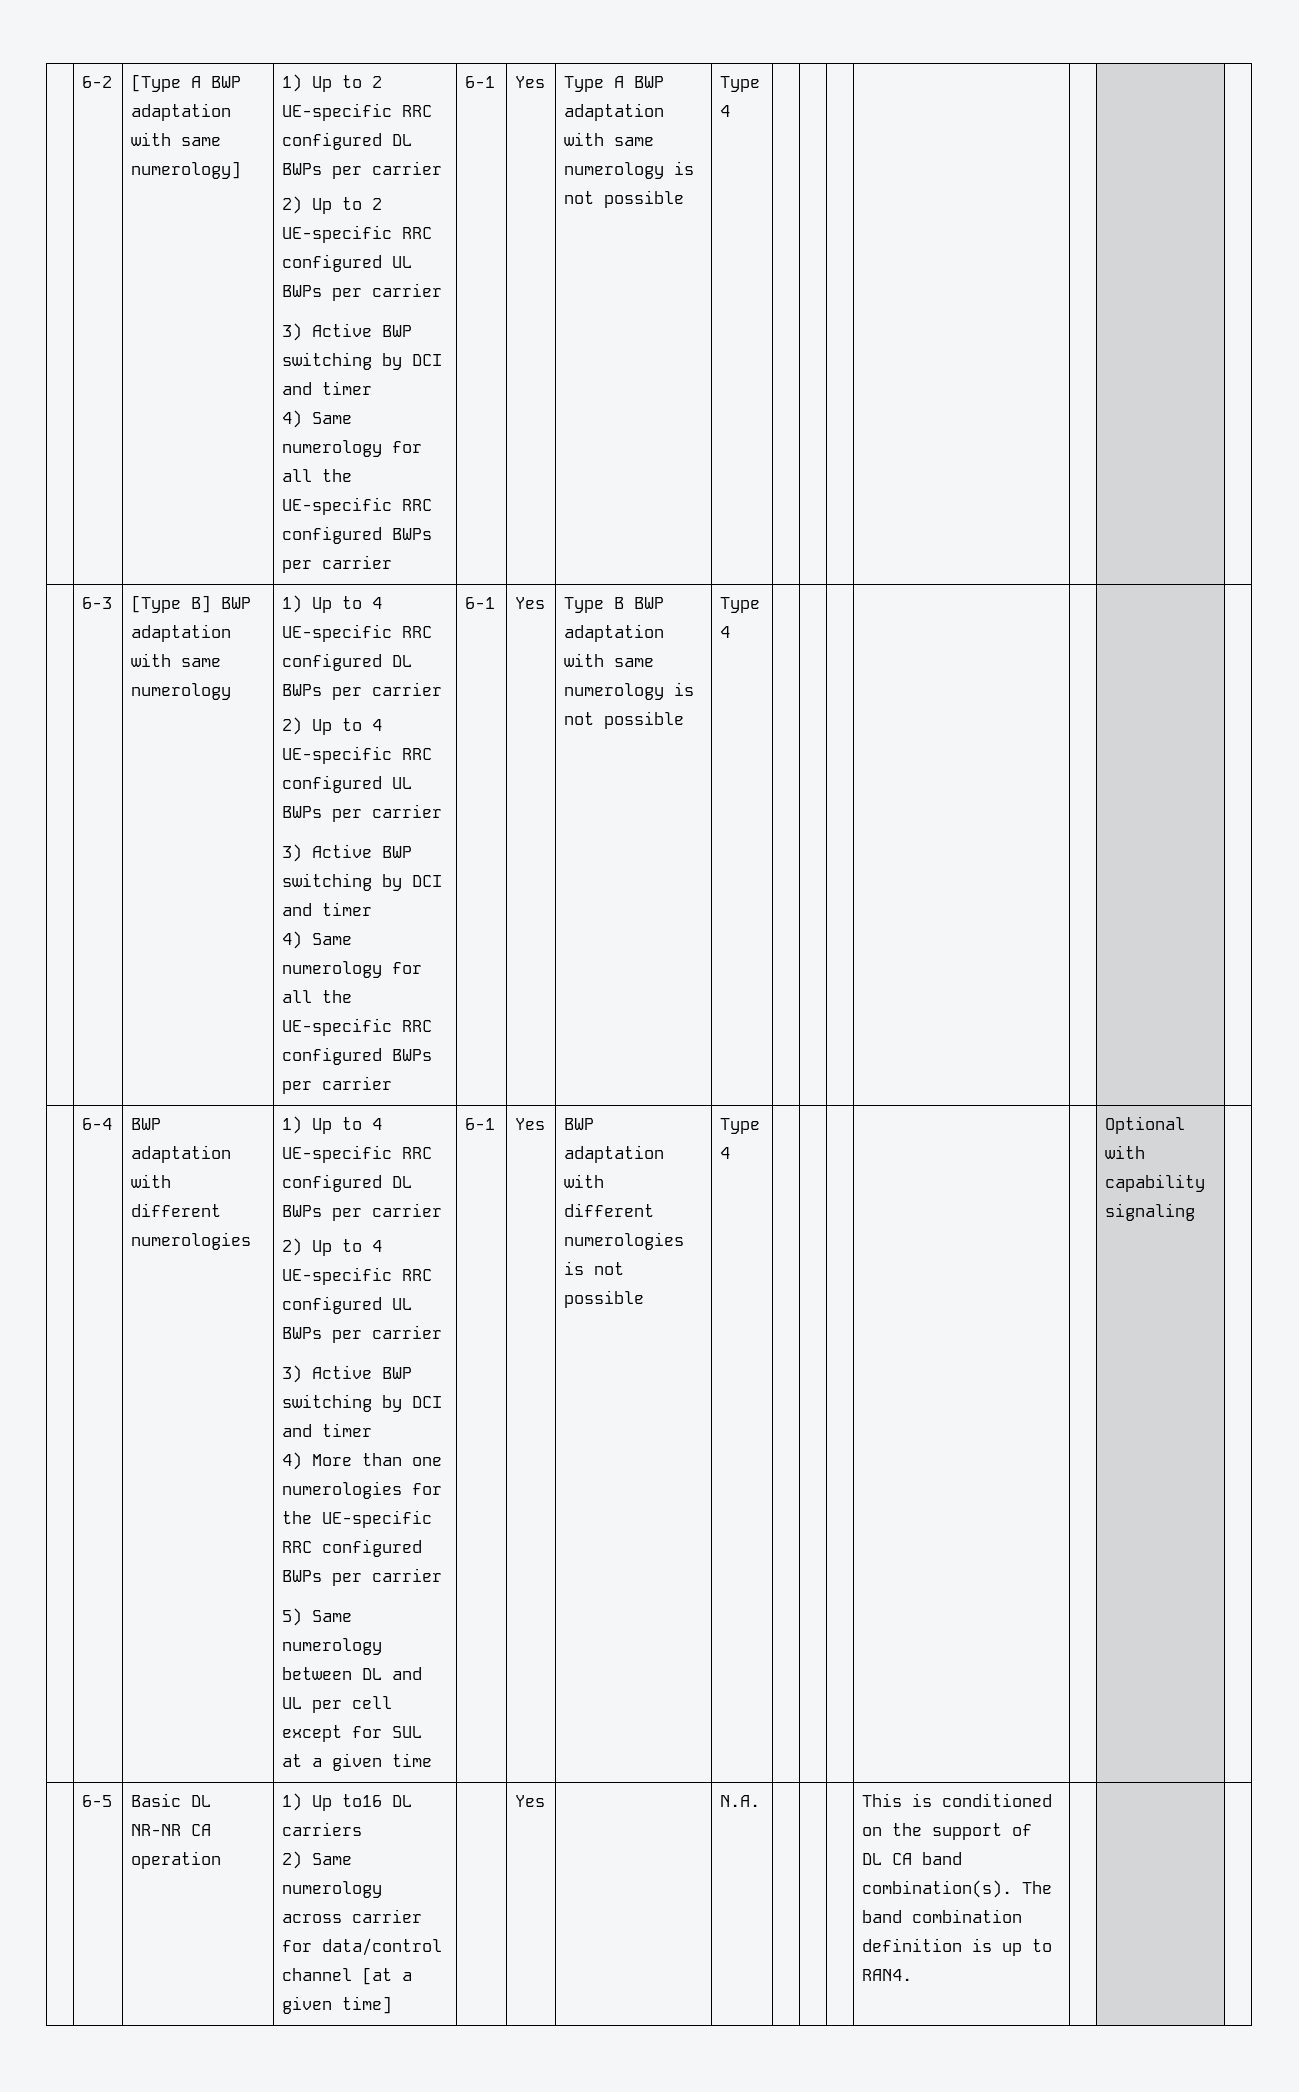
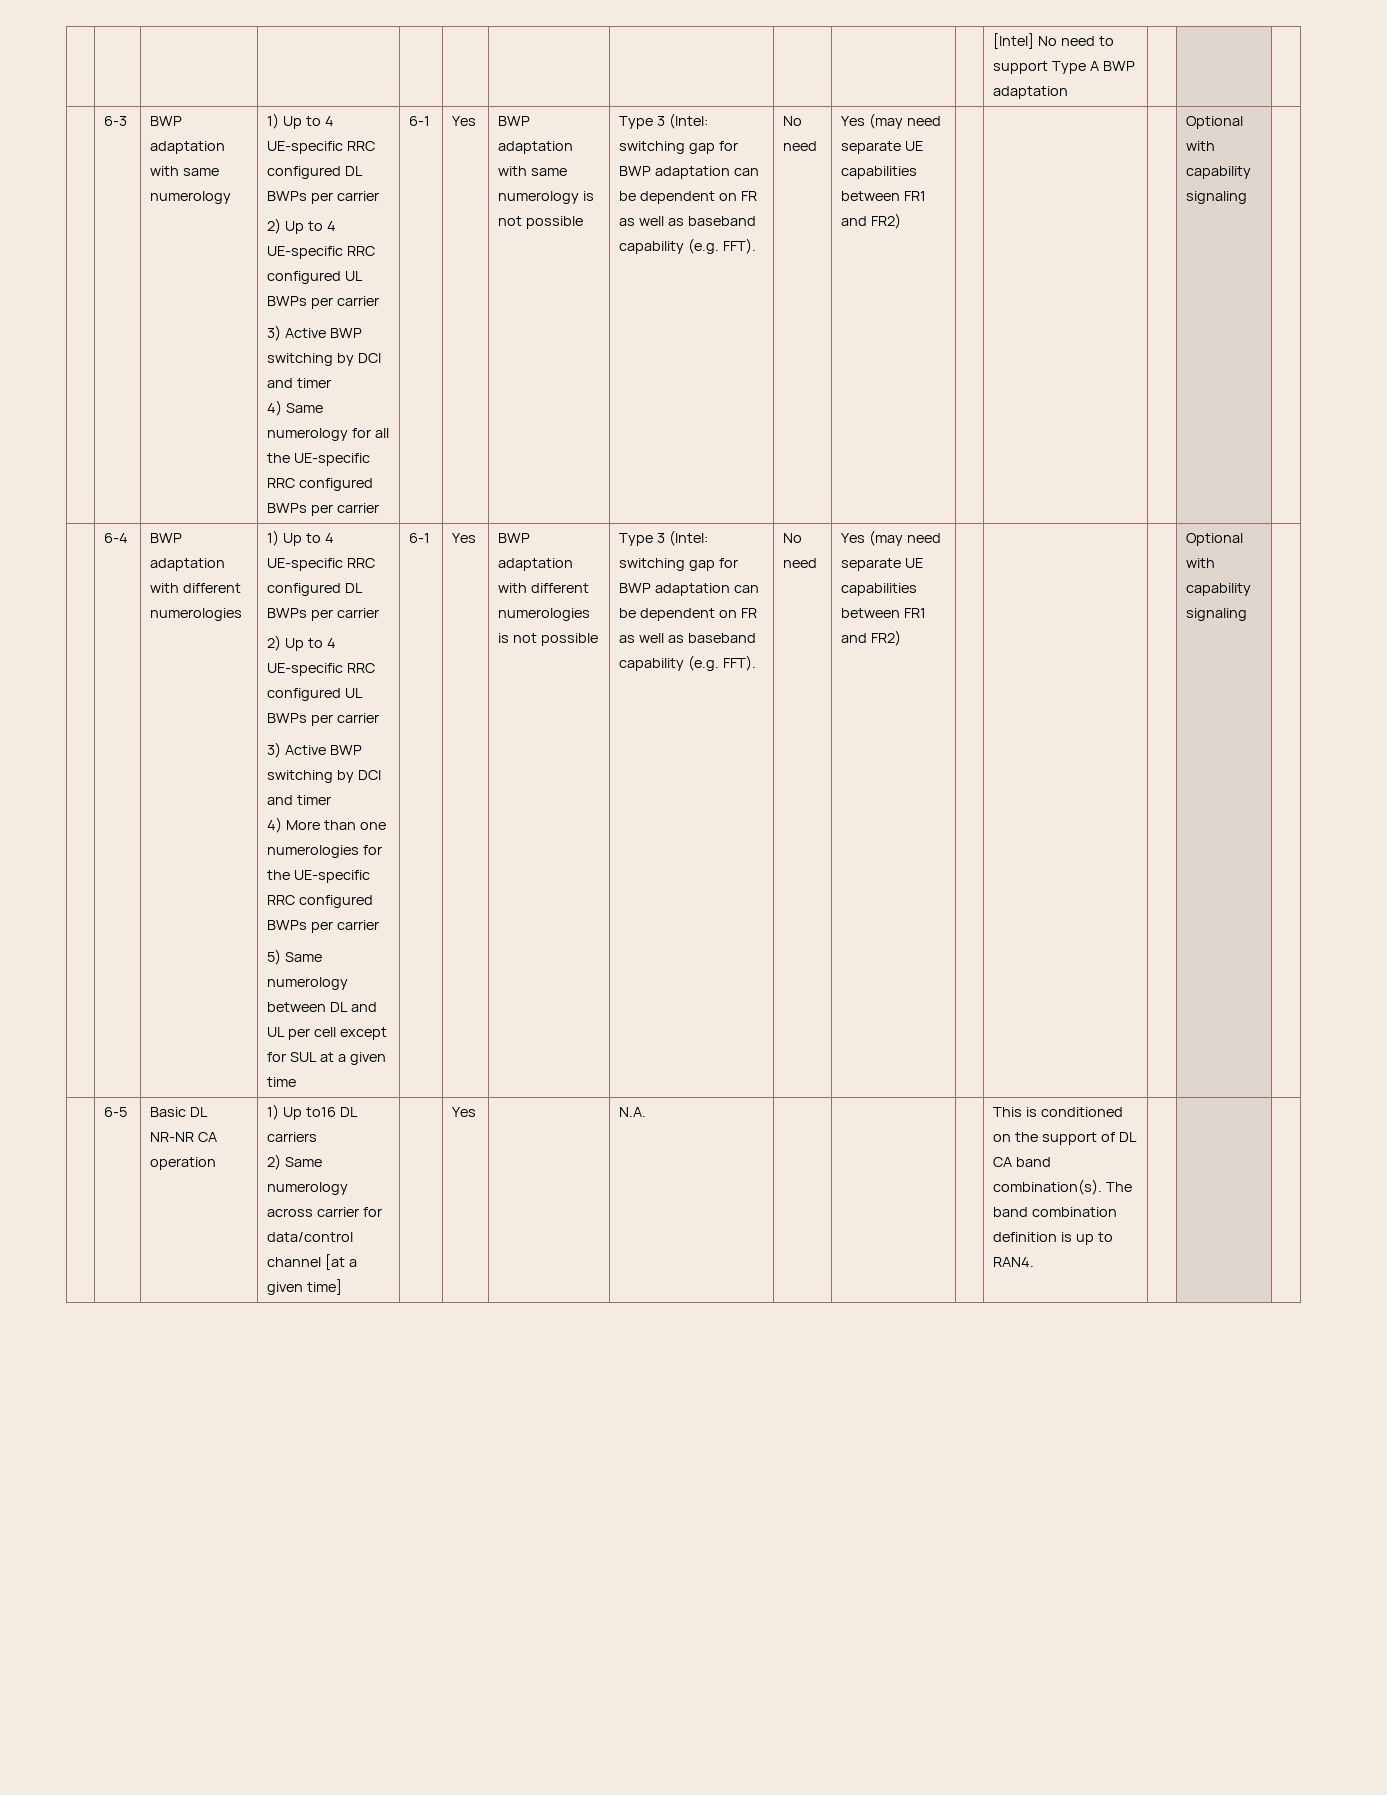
- 6-2 | [Type A BWP adaptation with same numerology] | 1) Up to 2 UE-specific RRC configured DL BWPs per carrier
- 2) Up to 2 UE-specific RRC configured UL BWPs per carrier
- 3) Active BWP switching by DCI and timer
- 4) Same numerology for all the UE-specific RRC configured BWPs per carrier | 6-1 | Yes | Type A BWP adaptation with same numerology is not possible | Type 4
+ [Intel] No need to support Type A BWP adaptation
- 6-3 | [Type B] BWP adaptation with same numerology
+ 6-3 | BWP adaptation with same numerology
- Type B BWP adaptation with same numerology is not possible | Type 4
+ BWP adaptation with same numerology is not possible | Type 3 (Intel: switching gap for BWP adaptation can be dependent on FR as well as baseband capability (e.g. FFT). | No need | Yes (may need separate UE capabilities between FR1 and FR2) | | | | Optional with capability signaling
- BWP adaptation with different numerologies is not possible | Type 4
+ BWP adaptation with different numerologies is not possible | Type 3 (Intel: switching gap for BWP adaptation can be dependent on FR as well as baseband capability (e.g. FFT). | No need | Yes (may need separate UE capabilities between FR1 and FR2)

